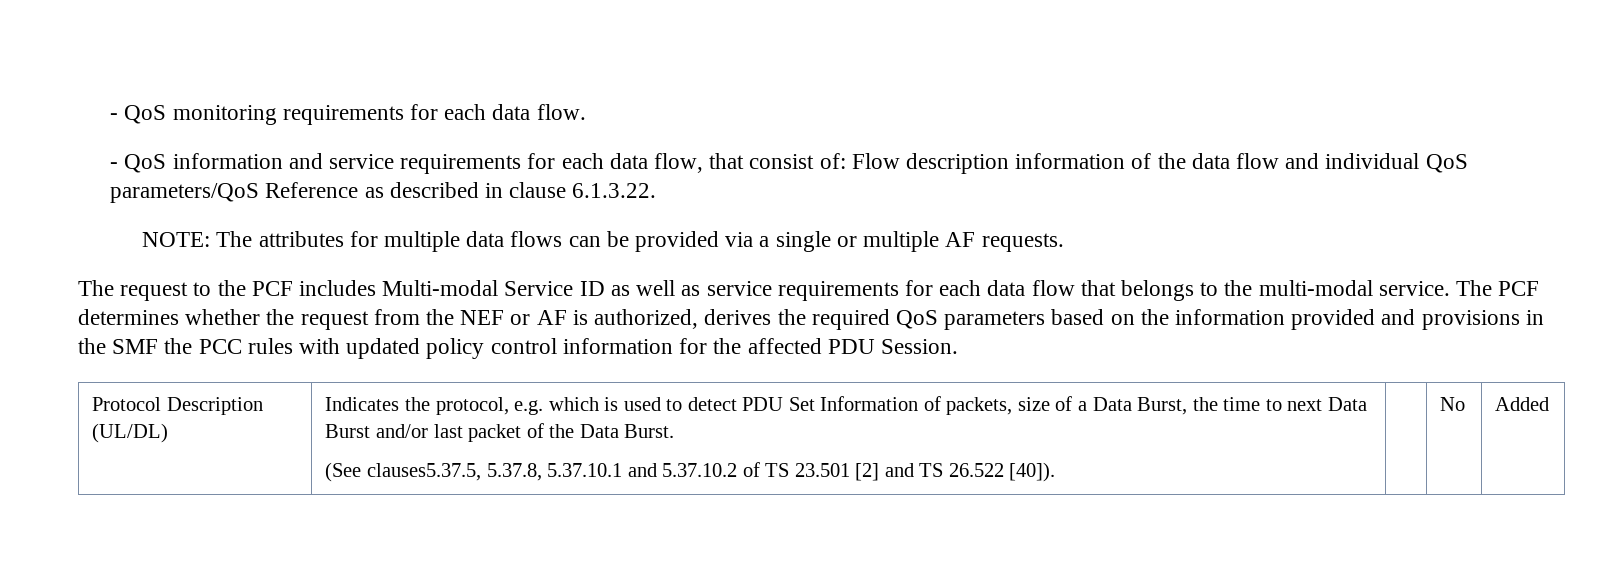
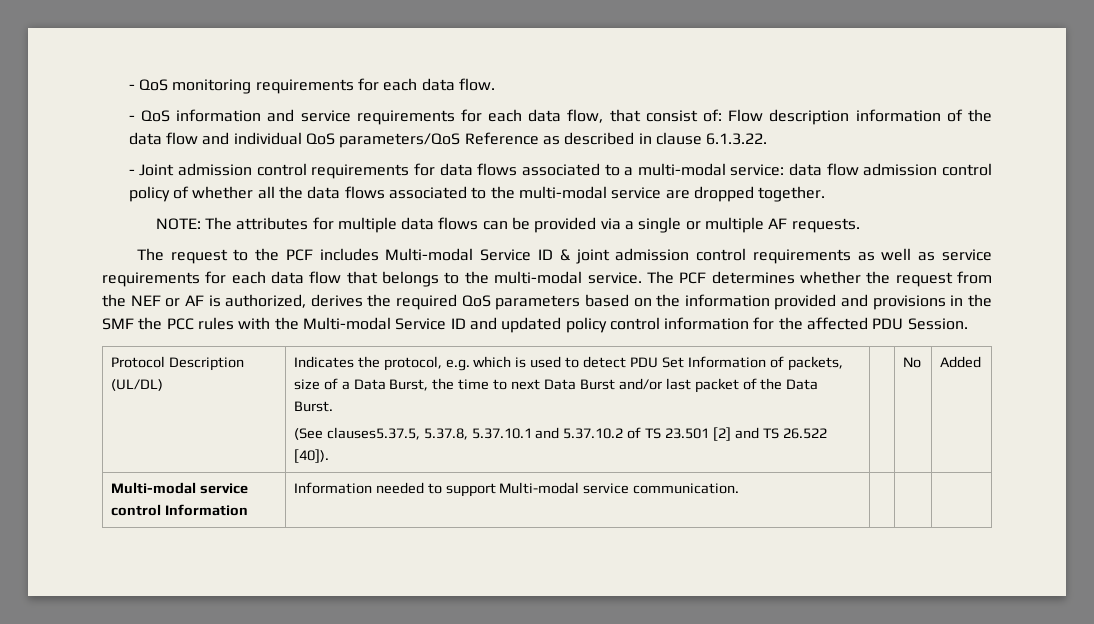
+ - Joint admission control requirements for data flows associated to a multi-modal service: data flow admission control policy of whether all the data flows associated to the multi-modal service are dropped together.
- The request to the PCF includes Multi-modal Service ID as well as service requirements for each data flow that belongs to the multi-modal service.
+ The request to the PCF includes Multi-modal Service ID & joint admission control requirements as well as service requirements for each data flow that belongs to the multi-modal service.
- The PCF determines whether the request from the NEF or AF is authorized, derives the required QoS parameters based on the information provided and provisions in the SMF the PCC rules with updated policy control information for the affected PDU Session.
+ The PCF determines whether the request from the NEF or AF is authorized, derives the required QoS parameters based on the information provided and provisions in the SMF the PCC rules with the Multi-modal Service ID and updated policy control information for the affected PDU Session.
+ Multi-modal service control Information | Information needed to support Multi-modal service communication. | | |

